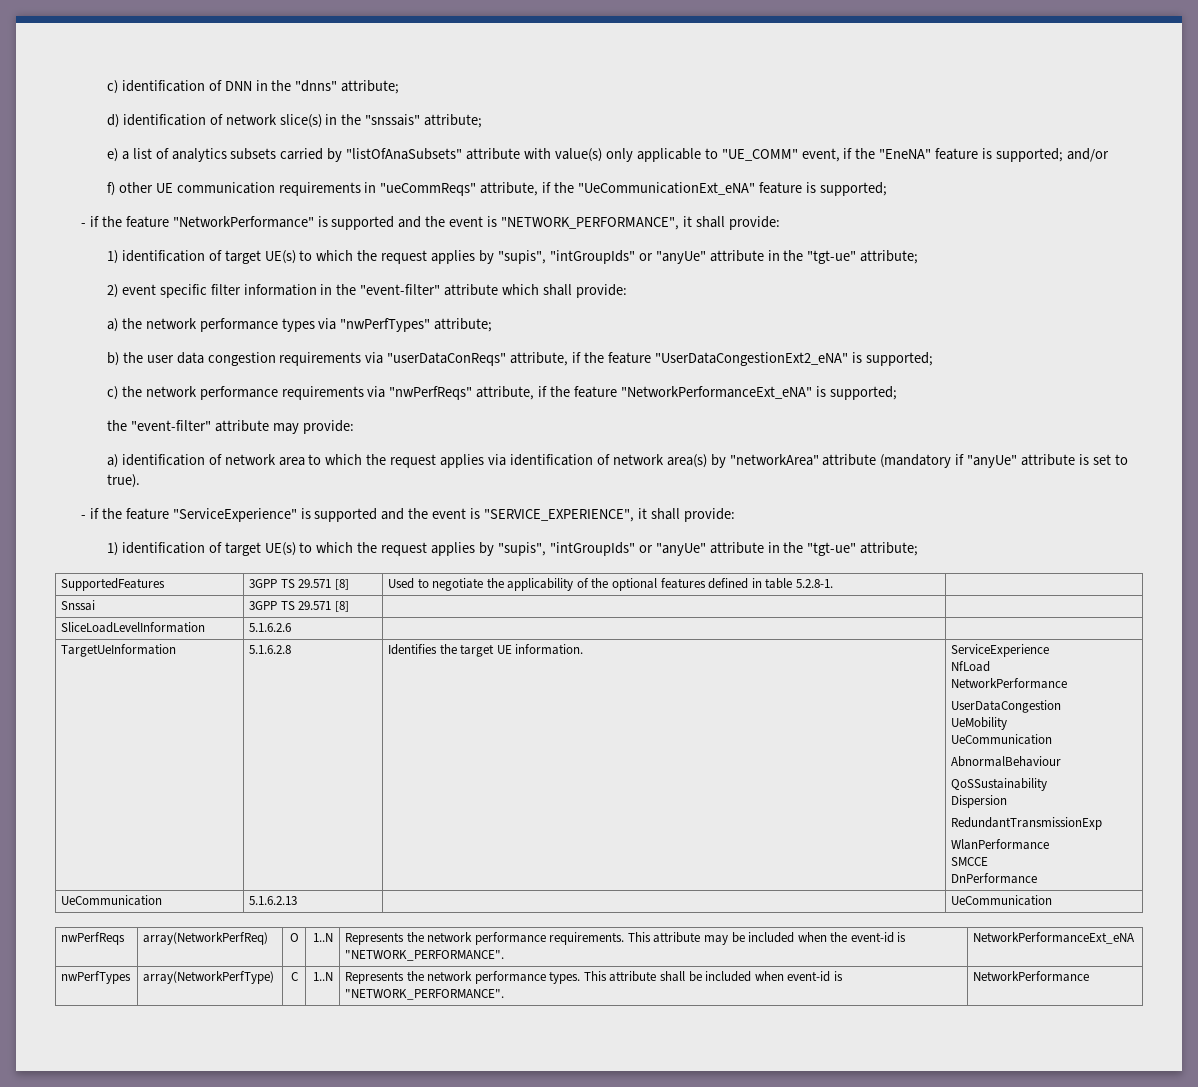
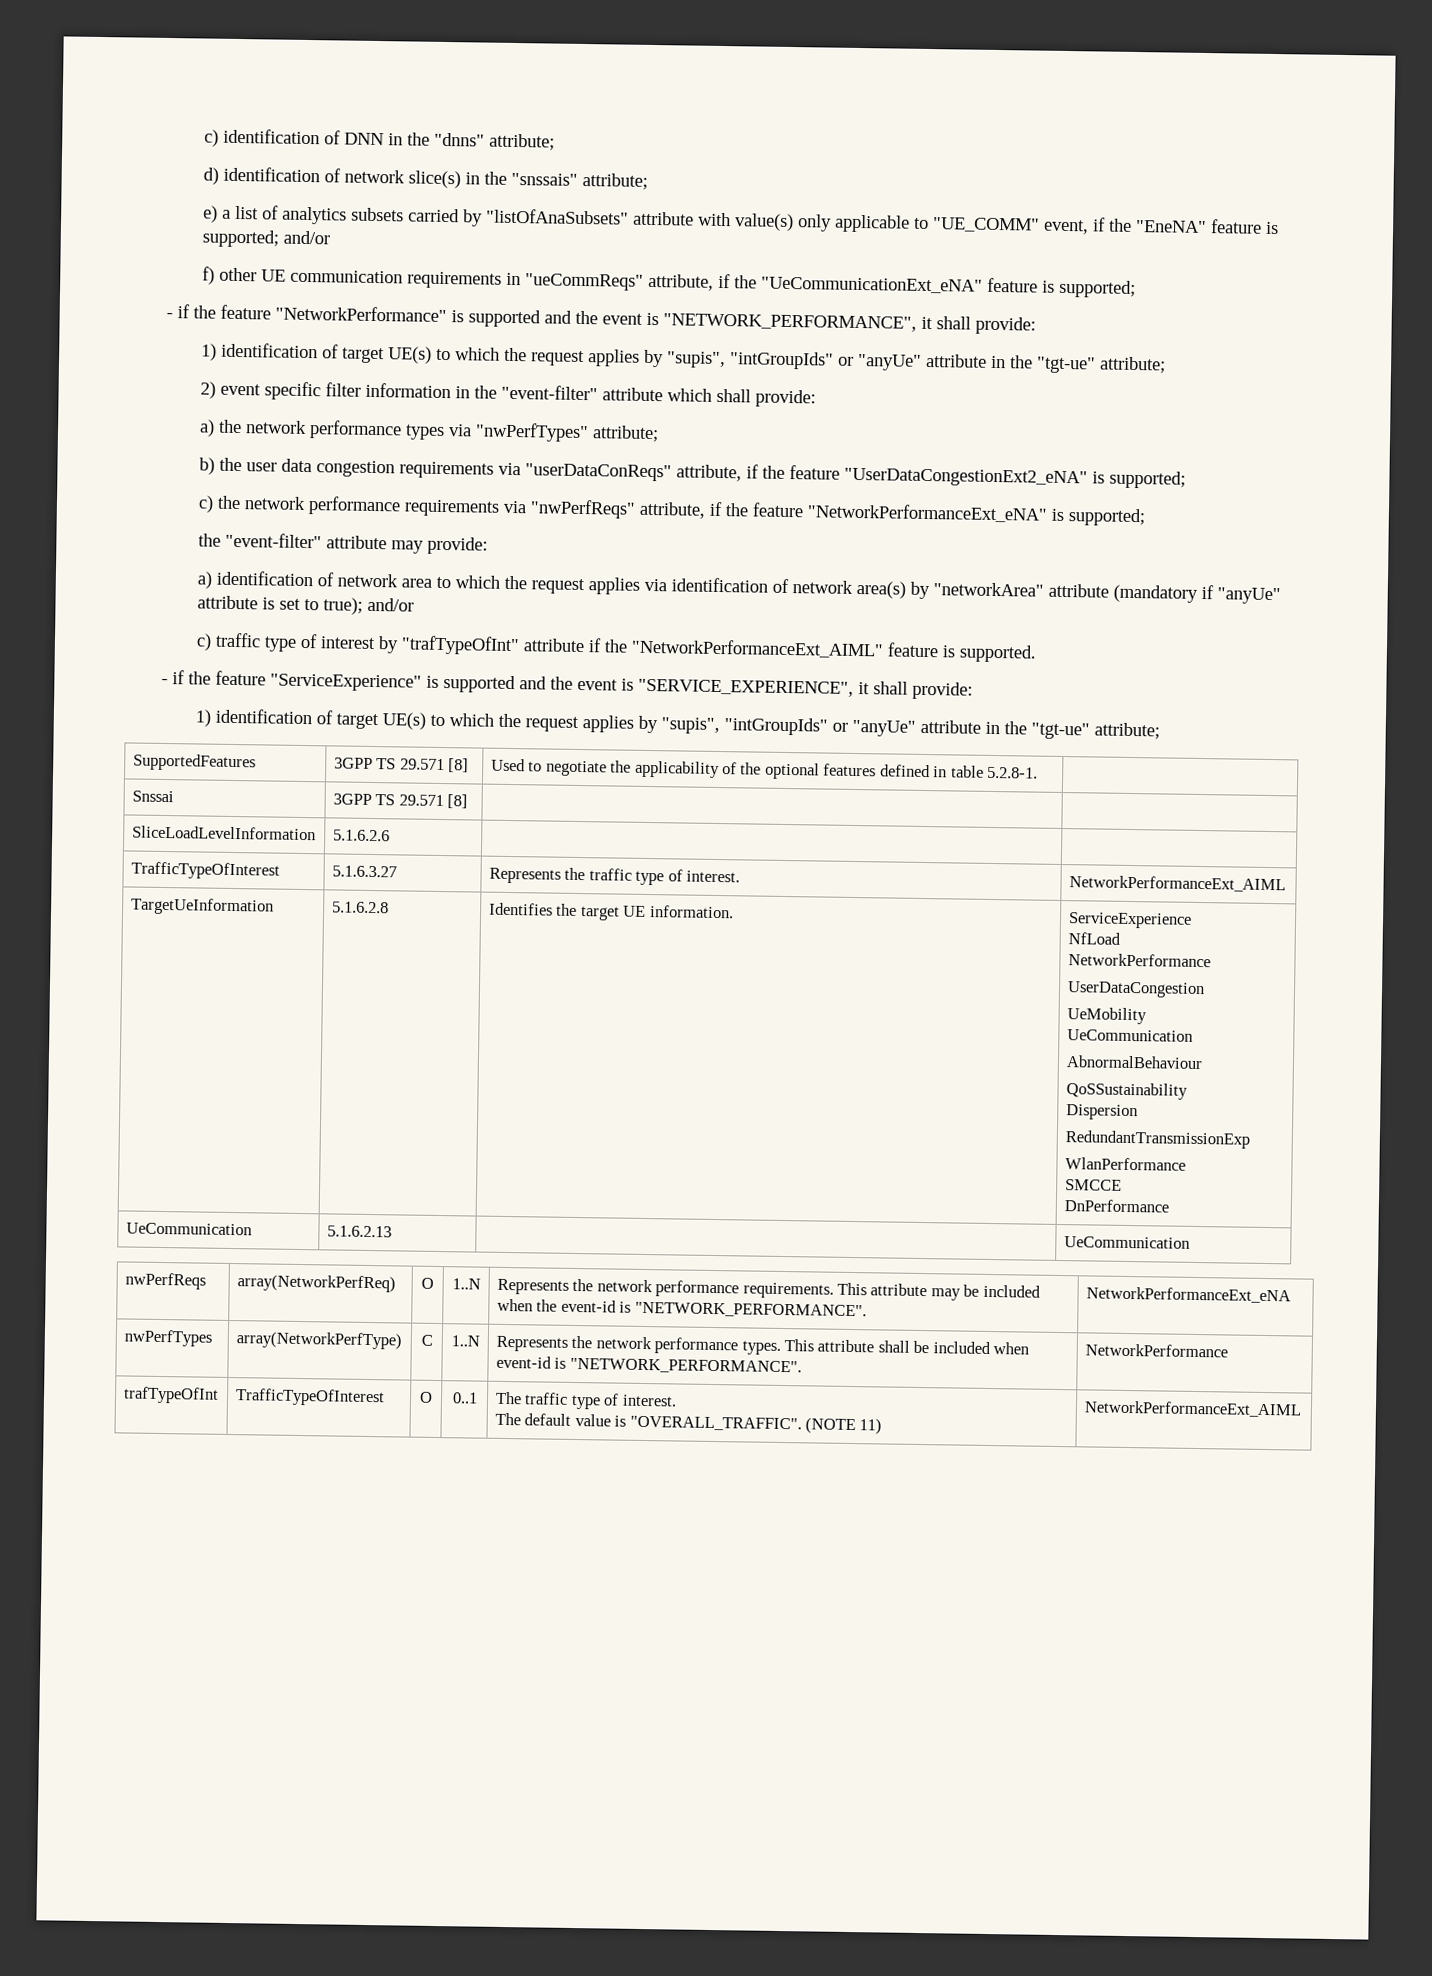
- a) identification of network area to which the request applies via identification of network area(s) by "networkArea" attribute (mandatory if "anyUe" attribute is set to true).
+ a) identification of network area to which the request applies via identification of network area(s) by "networkArea" attribute (mandatory if "anyUe" attribute is set to true); and/or
+ c) traffic type of interest by "trafTypeOfInt" attribute if the "NetworkPerformanceExt_AIML" feature is supported.
+ TrafficTypeOfInterest | 5.1.6.3.27 | Represents the traffic type of interest. | NetworkPerformanceExt_AIML
+ trafTypeOfInt | TrafficTypeOfInterest | O | 0..1 | The traffic type of interest.
+ The default value is "OVERALL_TRAFFIC". (NOTE 11) | NetworkPerformanceExt_AIML

